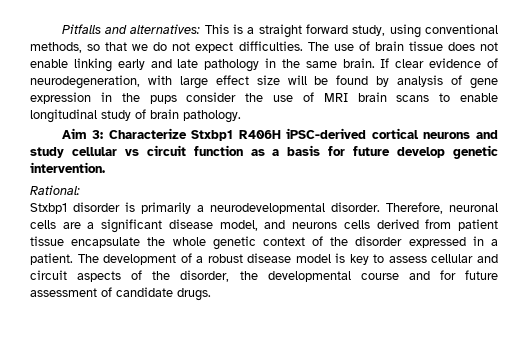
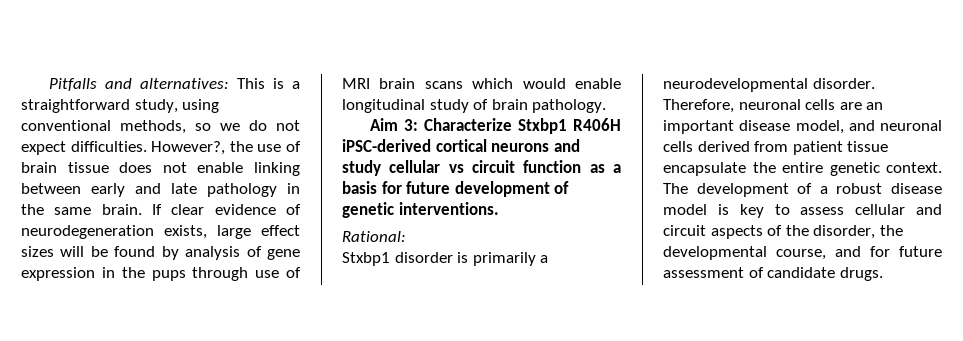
- Pitfalls and alternatives: This is a straight forward study, using conventional methods, so that we do not expect difficulties.
+ Pitfalls and alternatives: This is a straightforward study, using conventional methods, so we do not expect difficulties.
- The use of brain tissue does not enable linking early and late pathology in the same brain.
+ However?, the use of brain tissue does not enable linking between early and late pathology in the same brain.
- If clear evidence of neurodegeneration, with large effect size will be found by analysis of gene expression in the pups consider the use of MRI brain scans to enable longitudinal study of brain pathology.
+ If clear evidence of neurodegeneration exists, large effect sizes will be found by analysis of gene expression in the pups through use of MRI brain scans which would enable longitudinal study of brain pathology.
- Aim 3: Characterize Stxbp1 R406H iPSC-derived cortical neurons and study cellular vs circuit function as a basis for future develop genetic intervention.
+ Aim 3: Characterize Stxbp1 R406H iPSC-derived cortical neurons and study cellular vs circuit function as a basis for future development of genetic interventions.
- Therefore, neuronal cells are a significant disease model, and neurons cells derived from patient tissue encapsulate the whole genetic context of the disorder expressed in a patient.
+ Therefore, neuronal cells are an important disease model, and neuronal cells derived from patient tissue encapsulate the entire genetic context.
- The development of a robust disease model is key to assess cellular and circuit aspects of the disorder, the developmental course and for future assessment of candidate drugs.
+ The development of a robust disease model is key to assess cellular and circuit aspects of the disorder, the developmental course, and for future assessment of candidate drugs.

